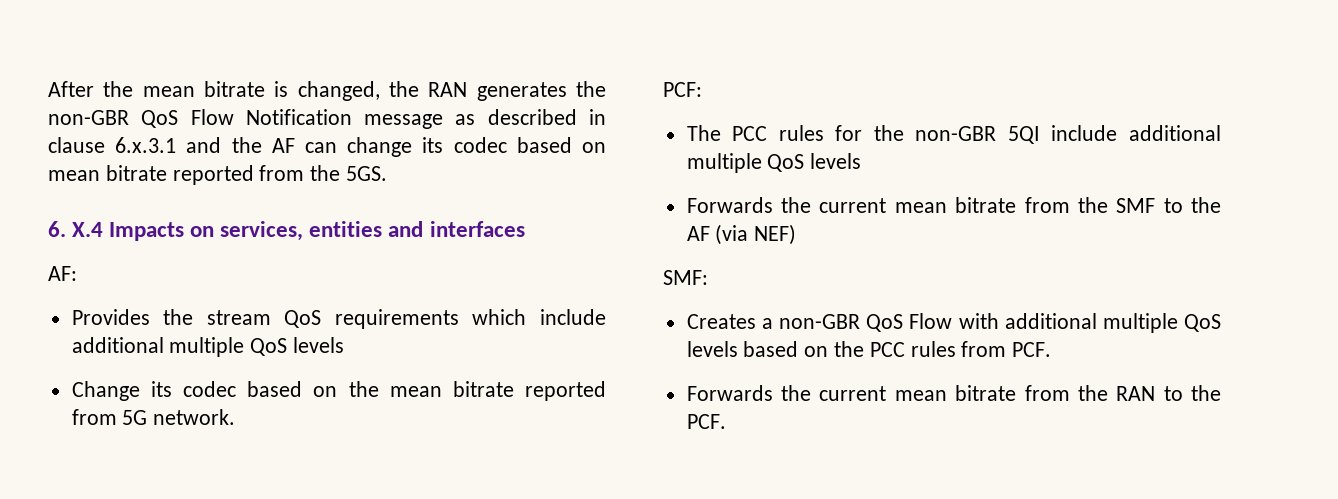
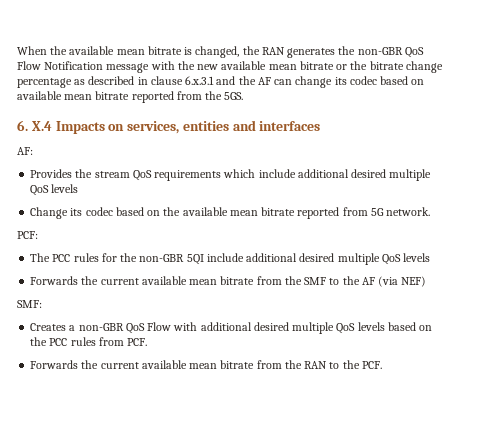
- After the mean bitrate is changed, the RAN generates the non-GBR QoS Flow Notification message as described in clause 6.x.3.1 and the AF can change its codec based on mean bitrate reported from the 5GS.
+ When the available mean bitrate is changed, the RAN generates the non-GBR QoS Flow Notification message with the new available mean bitrate or the bitrate change percentage as described in clause 6.x.3.1 and the AF can change its codec based on available mean bitrate reported from the 5GS.
- Provides the stream QoS requirements which include additional multiple QoS levels
+ Provides the stream QoS requirements which include additional desired multiple QoS levels
- Change its codec based on the mean bitrate reported from 5G network.
+ Change its codec based on the available mean bitrate reported from 5G network.
- The PCC rules for the non-GBR 5QI include additional multiple QoS levels
+ The PCC rules for the non-GBR 5QI include additional desired multiple QoS levels
- Forwards the current mean bitrate from the SMF to the AF (via NEF)
+ Forwards the current available mean bitrate from the SMF to the AF (via NEF)
- Creates a non-GBR QoS Flow with additional multiple QoS levels based on the PCC rules from PCF.
+ Creates a non-GBR QoS Flow with additional desired multiple QoS levels based on the PCC rules from PCF.
- Forwards the current mean bitrate from the RAN to the PCF.
+ Forwards the current available mean bitrate from the RAN to the PCF.

